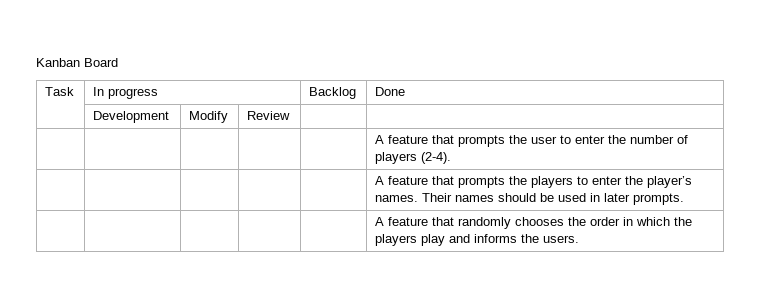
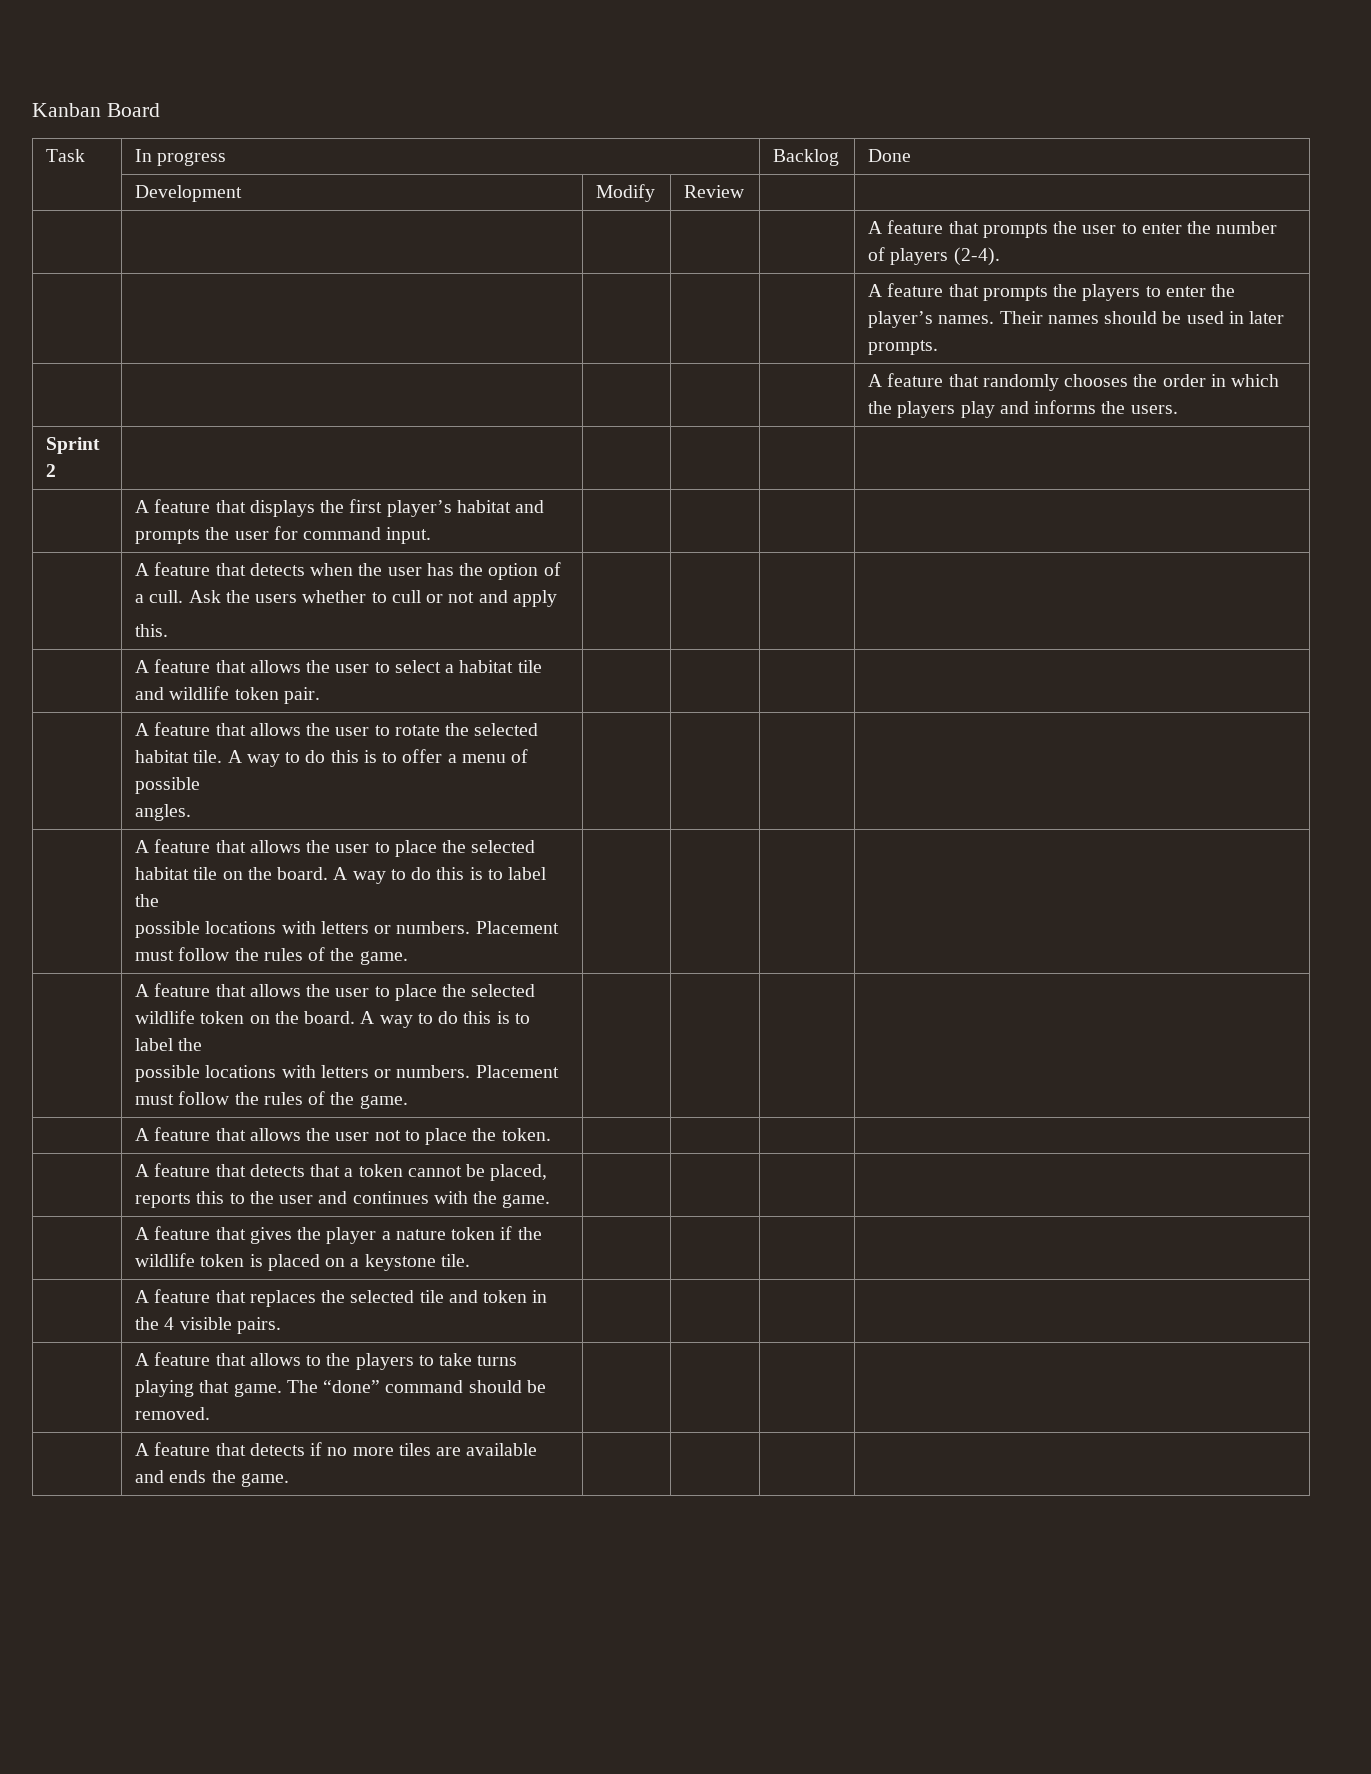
+ Sprint 2 | | | | |
+ | A feature that displays the first player’s habitat and prompts the user for command input. | | | |
+ | A feature that detects when the user has the option of a cull. Ask the users whether to cull or not and apply
+ this. | | | |
+ | A feature that allows the user to select a habitat tile and wildlife token pair. | | | |
+ | A feature that allows the user to rotate the selected habitat tile. A way to do this is to offer a menu of possible
+ angles. | | | |
+ | A feature that allows the user to place the selected habitat tile on the board. A way to do this is to label the
+ possible locations with letters or numbers. Placement must follow the rules of the game. | | | |
+ | A feature that allows the user to place the selected wildlife token on the board. A way to do this is to label the
+ possible locations with letters or numbers. Placement must follow the rules of the game. | | | |
+ | A feature that allows the user not to place the token. | | | |
+ | A feature that detects that a token cannot be placed, reports this to the user and continues with the game. | | | |
+ | A feature that gives the player a nature token if the wildlife token is placed on a keystone tile. | | | |
+ | A feature that replaces the selected tile and token in the 4 visible pairs. | | | |
+ | A feature that allows to the players to take turns playing that game. The “done” command should be removed. | | | |
+ | A feature that detects if no more tiles are available and ends the game. | | | |

